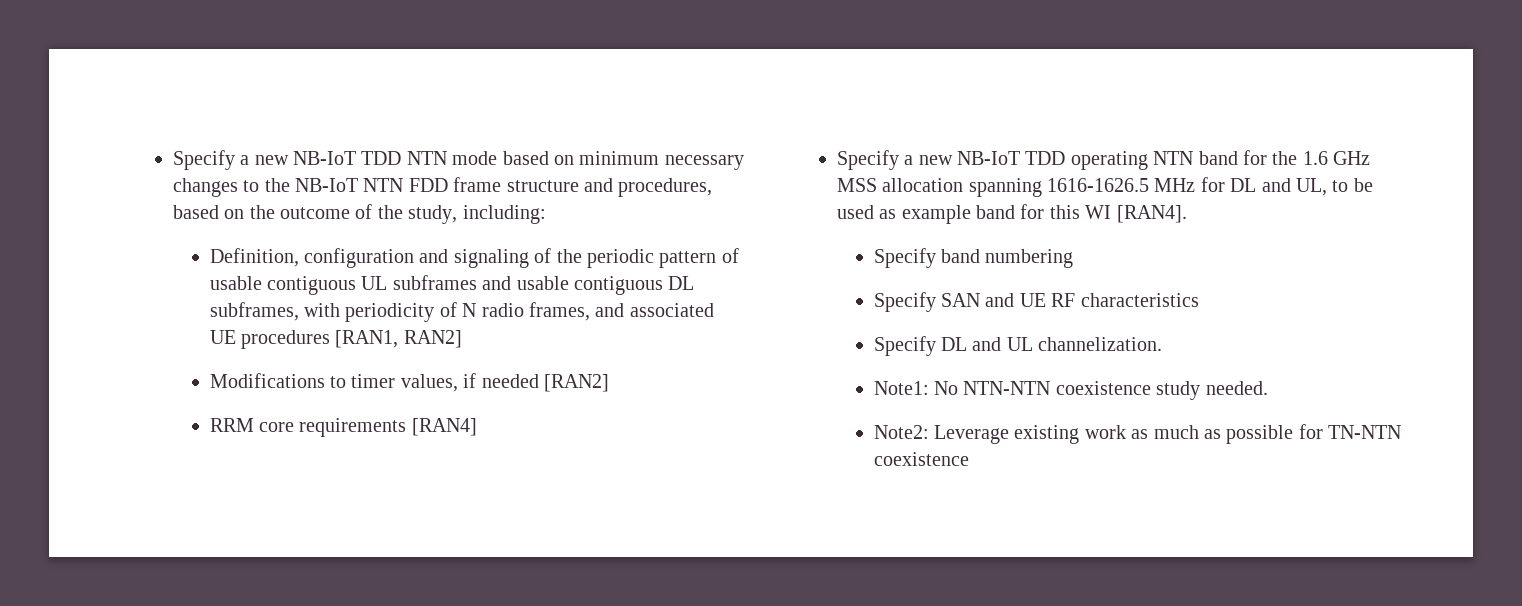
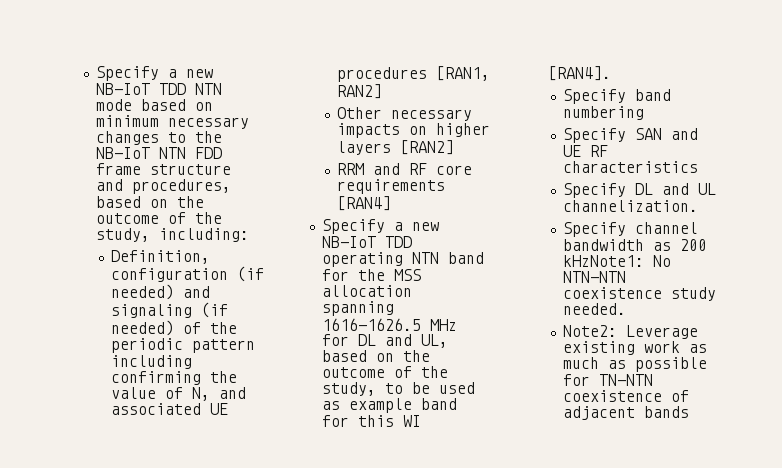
- Definition, configuration and signaling of the periodic pattern of usable contiguous UL subframes and usable contiguous DL subframes, with periodicity of N radio frames, and associated UE procedures [RAN1, RAN2]
+ Definition, configuration (if needed) and signaling (if needed) of the periodic pattern including confirming the value of N, and associated UE procedures [RAN1, RAN2]
- Modifications to timer values, if needed [RAN2]
+ Other necessary impacts on higher layers [RAN2]
- RRM core requirements [RAN4]
+ RRM and RF core requirements [RAN4]
- Specify a new NB-IoT TDD operating NTN band for the 1.6 GHz MSS allocation spanning 1616-1626.5 MHz for DL and UL, to be used as example band for this WI [RAN4].
+ Specify a new NB-IoT TDD operating NTN band for the MSS allocation spanning 1616-1626.5 MHz for DL and UL, based on the outcome of the study, to be used as example band for this WI [RAN4].
- Note1: No NTN-NTN coexistence study needed.
+ Specify channel bandwidth as 200 kHzNote1: No NTN-NTN coexistence study needed.
- Note2: Leverage existing work as much as possible for TN-NTN coexistence
+ Note2: Leverage existing work as much as possible for TN-NTN coexistence of adjacent bands

